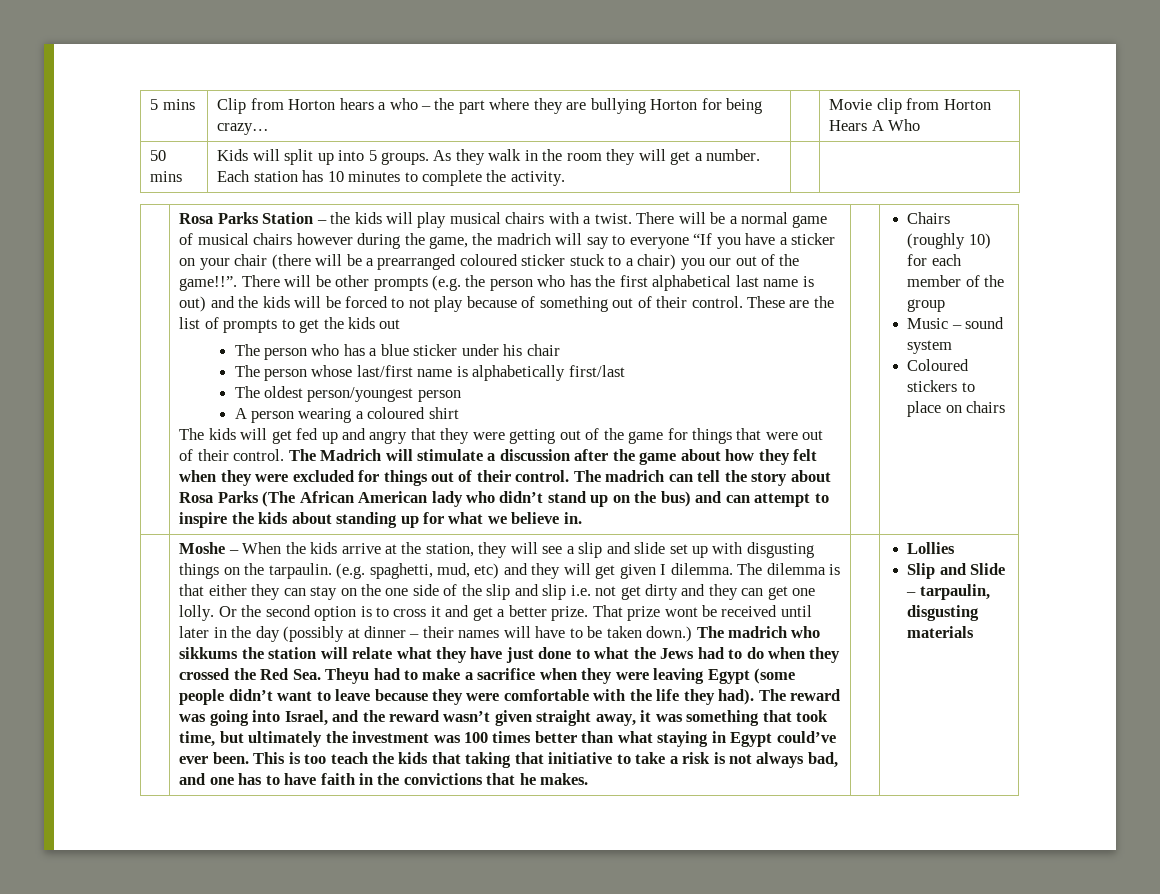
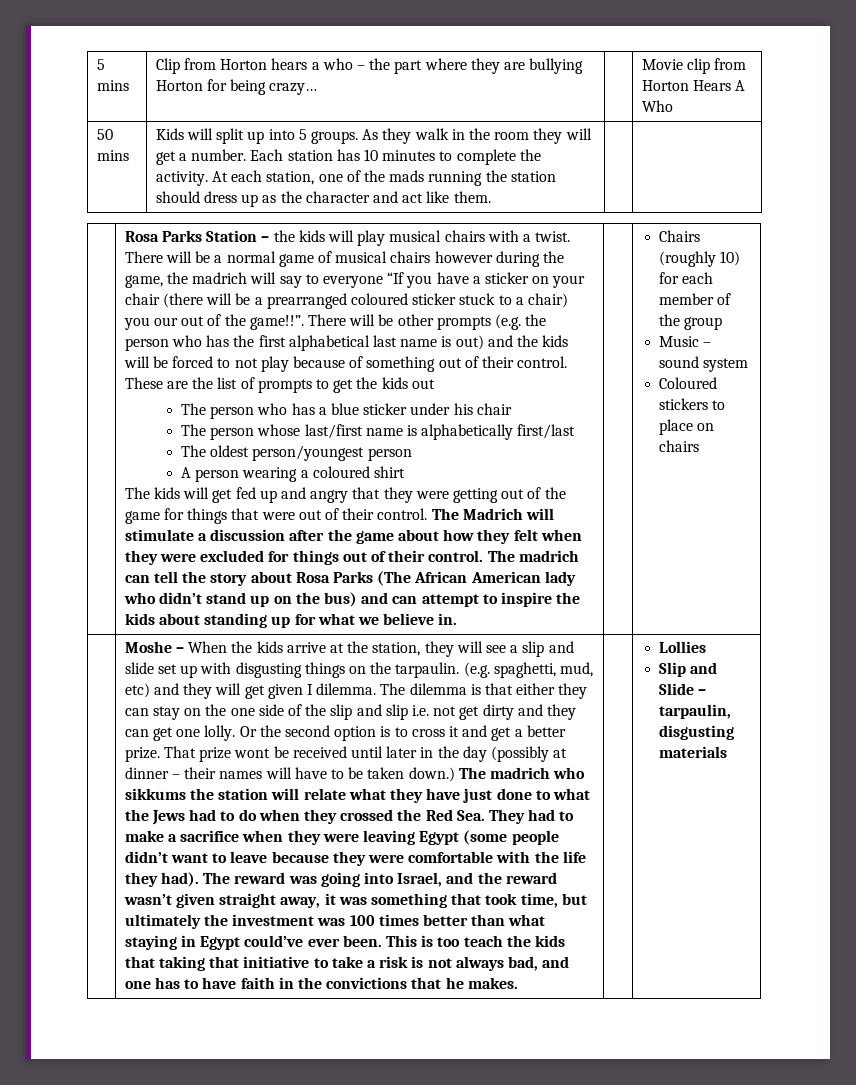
+ At each station, one of the mads running the station should dress up as the character and act like them.
- The madrich who sikkums the station will relate what they have just done to what the Jews had to do when they crossed the Red Sea. Theyu had to make a sacrifice when they were leaving Egypt (some people didn’t want to leave because they were comfortable with the life they had).
+ The madrich who sikkums the station will relate what they have just done to what the Jews had to do when they crossed the Red Sea. They had to make a sacrifice when they were leaving Egypt (some people didn’t want to leave because they were comfortable with the life they had).

